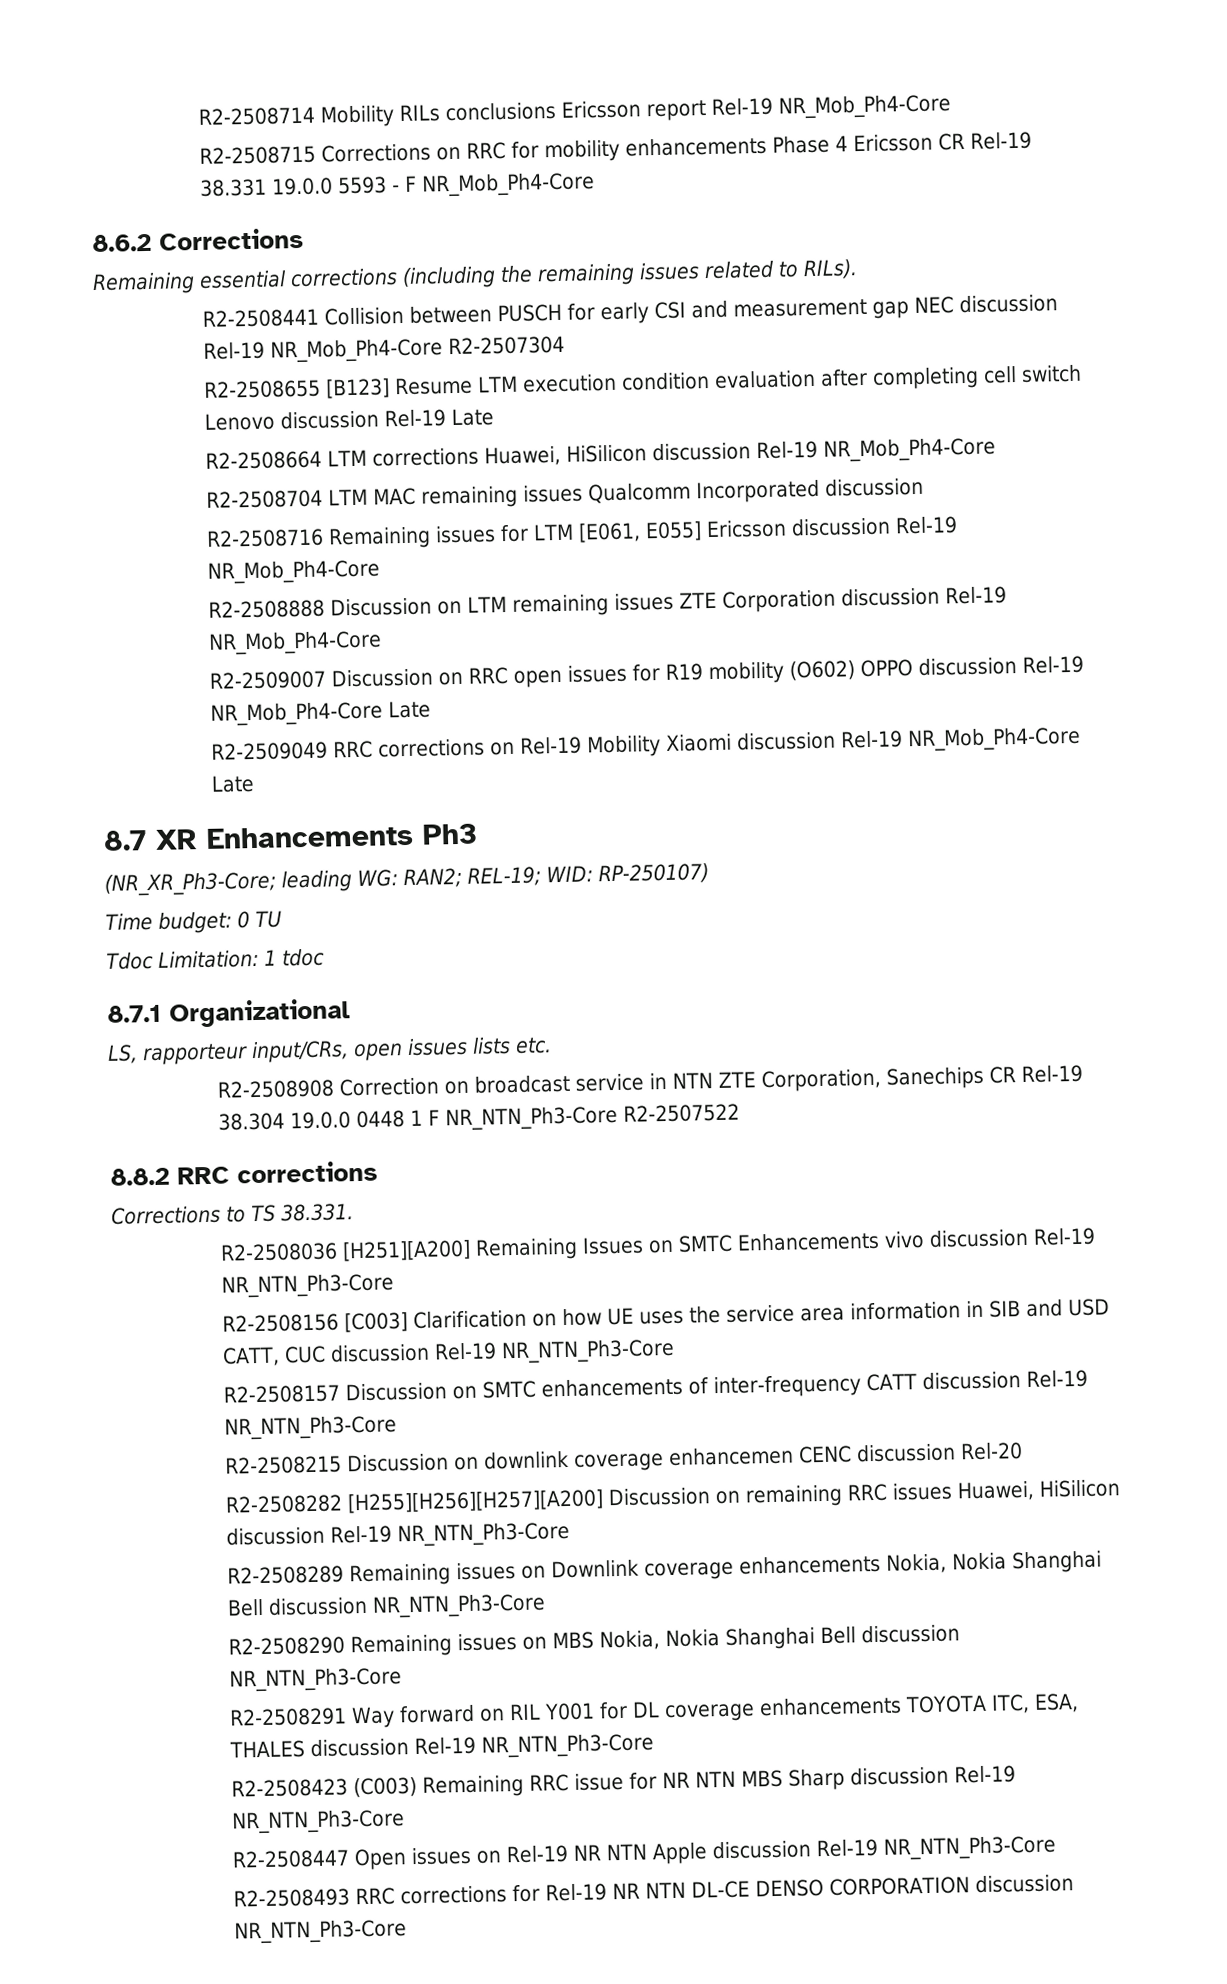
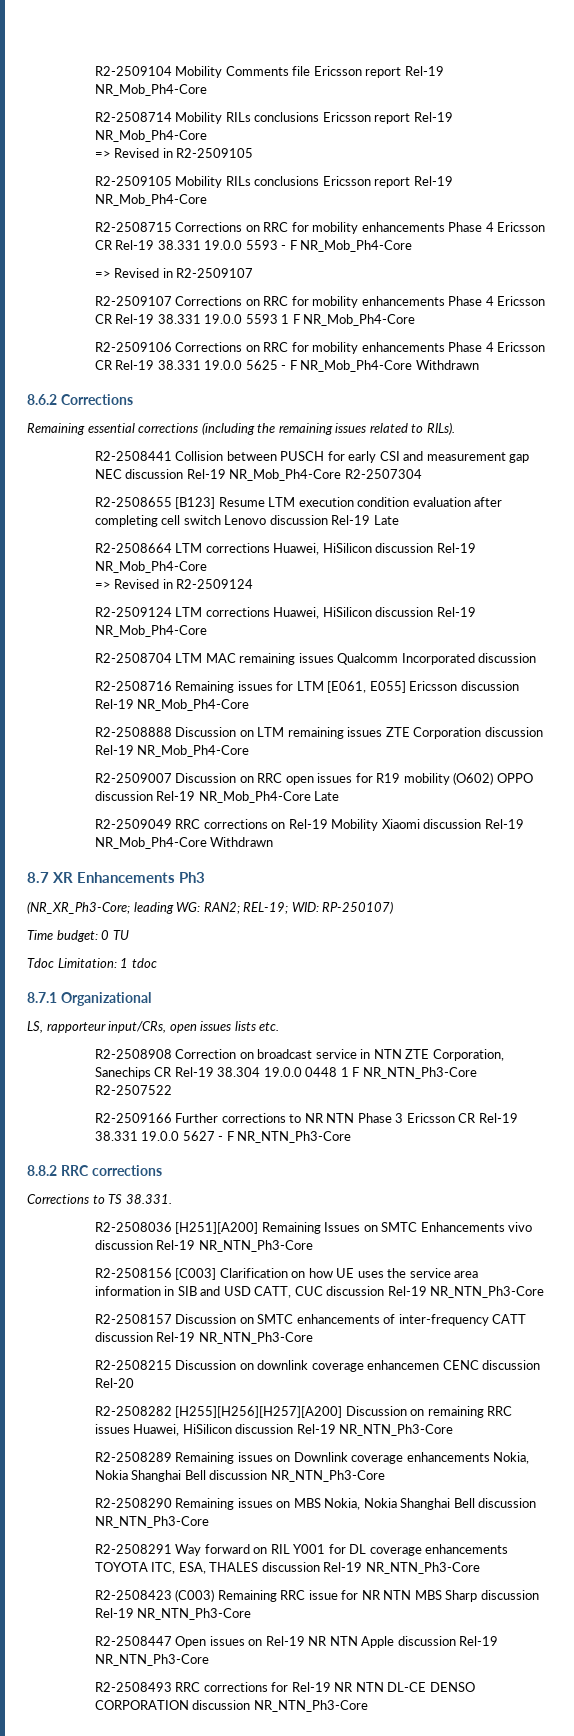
+ R2-2509104 Mobility Comments file Ericsson report Rel-19 NR_Mob_Ph4-Core
+ => Revised in R2-2509105
+ R2-2509105 Mobility RILs conclusions Ericsson report Rel-19 NR_Mob_Ph4-Core
+ => Revised in R2-2509107
+ R2-2509107 Corrections on RRC for mobility enhancements Phase 4 Ericsson CR Rel-19 38.331 19.0.0 5593 1 F NR_Mob_Ph4-Core
+ R2-2509106 Corrections on RRC for mobility enhancements Phase 4 Ericsson CR Rel-19 38.331 19.0.0 5625 - F NR_Mob_Ph4-Core Withdrawn
+ => Revised in R2-2509124
+ R2-2509124 LTM corrections Huawei, HiSilicon discussion Rel-19 NR_Mob_Ph4-Core
- R2-2509049 RRC corrections on Rel-19 Mobility Xiaomi discussion Rel-19 NR_Mob_Ph4-Core Late
+ R2-2509049 RRC corrections on Rel-19 Mobility Xiaomi discussion Rel-19 NR_Mob_Ph4-Core Withdrawn
+ R2-2509166 Further corrections to NR NTN Phase 3 Ericsson CR Rel-19 38.331 19.0.0 5627 - F NR_NTN_Ph3-Core

